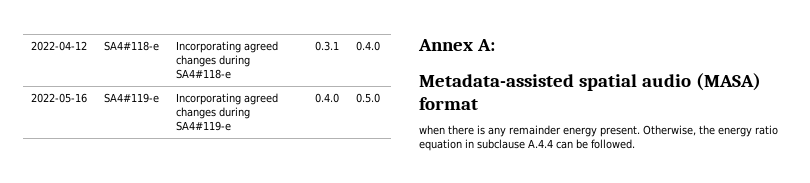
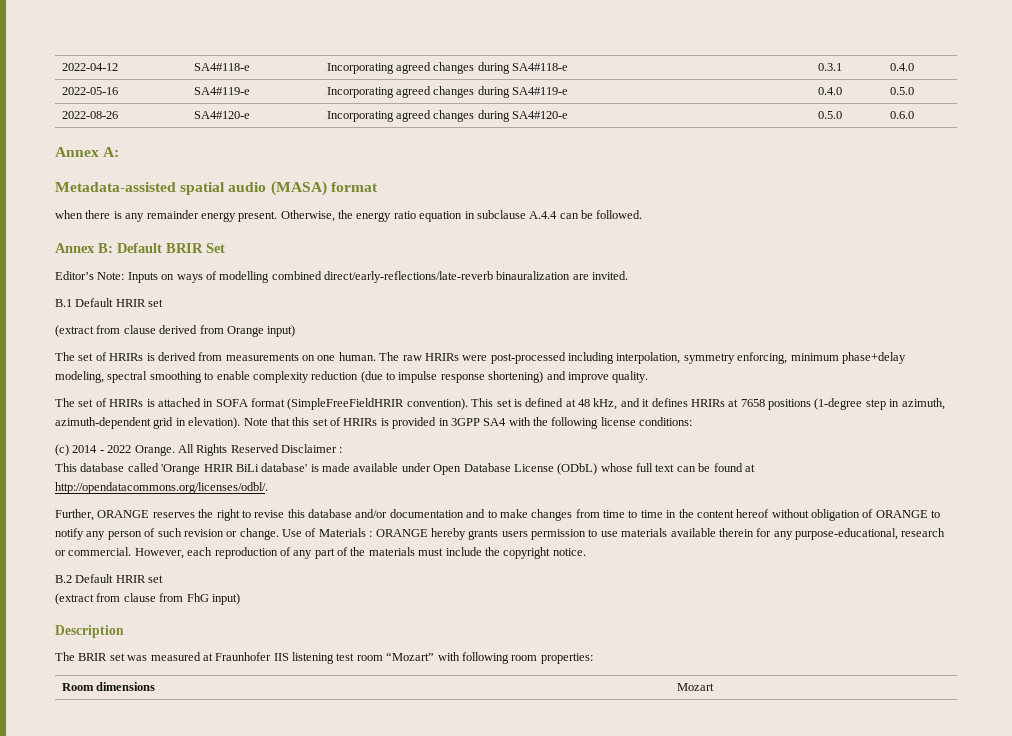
+ 2022-08-26 | SA4#120-e | Incorporating agreed changes during SA4#120-e | 0.5.0 | 0.6.0
+ Annex B: Default BRIR Set
+ Editor’s Note: Inputs on ways of modelling combined direct/early-reflections/late-reverb binauralization are invited.
+ B.1 Default HRIR set
+ (extract from clause derived from Orange input)
+ The set of HRIRs is derived from measurements on one human. The raw HRIRs were post-processed including interpolation, symmetry enforcing, minimum phase+delay modeling, spectral smoothing to enable complexity reduction (due to impulse response shortening) and improve quality.
+ The set of HRIRs is attached in SOFA format (SimpleFreeFieldHRIR convention). This set is defined at 48 kHz, and it defines HRIRs at 7658 positions (1-degree step in azimuth, azimuth-dependent grid in elevation). Note that this set of HRIRs is provided in 3GPP SA4 with the following license conditions:
+ (c) 2014 - 2022 Orange. All Rights Reserved Disclaimer :
+ This database called 'Orange HRIR BiLi database' is made available under Open Database License (ODbL) whose full text can be found at http://opendatacommons.org/licenses/odbl/.
+ Further, ORANGE reserves the right to revise this database and/or documentation and to make changes from time to time in the content hereof without obligation of ORANGE to notify any person of such revision or change. Use of Materials : ORANGE hereby grants users permission to use materials available therein for any purpose-educational, research or commercial. However, each reproduction of any part of the materials must include the copyright notice.
+ B.2 Default HRIR set
+ (extract from clause from FhG input)
+ Description
+ The BRIR set was measured at Fraunhofer IIS listening test room “Mozart” with following room properties:
+ Room dimensions | Mozart

